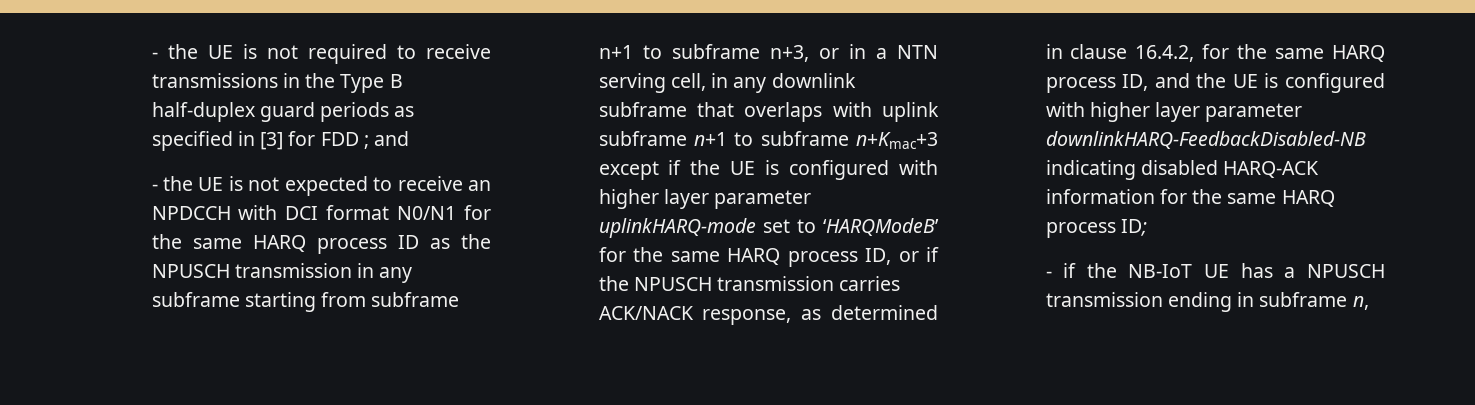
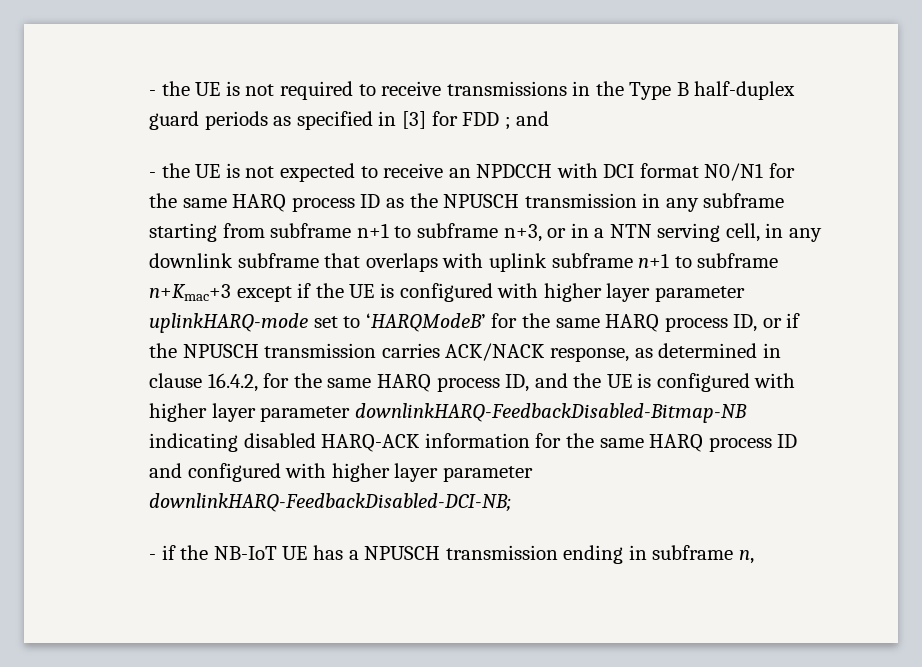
- - the UE is not expected to receive an NPDCCH with DCI format N0/N1 for the same HARQ process ID as the NPUSCH transmission in any subframe starting from subframe n+1 to subframe n+3, or in a NTN serving cell, in any downlink subframe that overlaps with uplink subframe n+1 to subframe n+Kmac+3 except if the UE is configured with higher layer parameter uplinkHARQ-mode set to ‘HARQModeB’ for the same HARQ process ID, or if the NPUSCH transmission carries ACK/NACK response, as determined in clause 16.4.2, for the same HARQ process ID, and the UE is configured with higher layer parameter downlinkHARQ-FeedbackDisabled-NB indicating disabled HARQ-ACK information for the same HARQ process ID;
+ - the UE is not expected to receive an NPDCCH with DCI format N0/N1 for the same HARQ process ID as the NPUSCH transmission in any subframe starting from subframe n+1 to subframe n+3, or in a NTN serving cell, in any downlink subframe that overlaps with uplink subframe n+1 to subframe n+Kmac+3 except if the UE is configured with higher layer parameter uplinkHARQ-mode set to ‘HARQModeB’ for the same HARQ process ID, or if the NPUSCH transmission carries ACK/NACK response, as determined in clause 16.4.2, for the same HARQ process ID, and the UE is configured with higher layer parameter downlinkHARQ-FeedbackDisabled-Bitmap-NB indicating disabled HARQ-ACK information for the same HARQ process ID and configured with higher layer parameter downlinkHARQ-FeedbackDisabled-DCI-NB;

